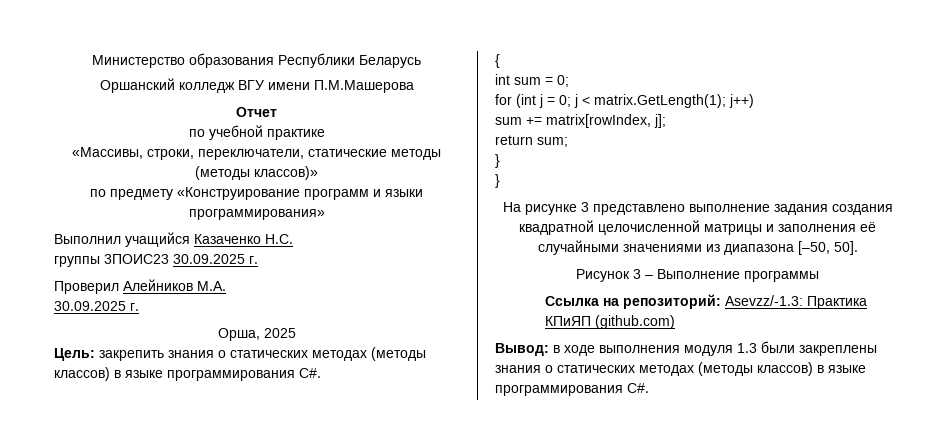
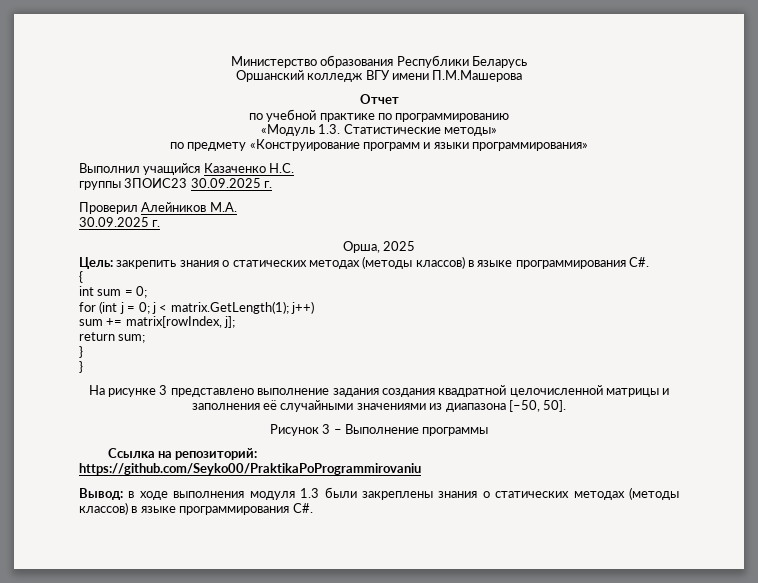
- по учебной практике
- «Массивы, строки, переключатели, статические методы (методы классов)»
+ по учебной практике по программированию
+ «Модуль 1.3. Статистические методы»
- Ссылка на репозиторий: Asevzz/-1.3: Практика КПиЯП (github.com)
+ Ссылка на репозиторий:
+ https://github.com/Seyko00/PraktikaPoProgrammirovaniu

